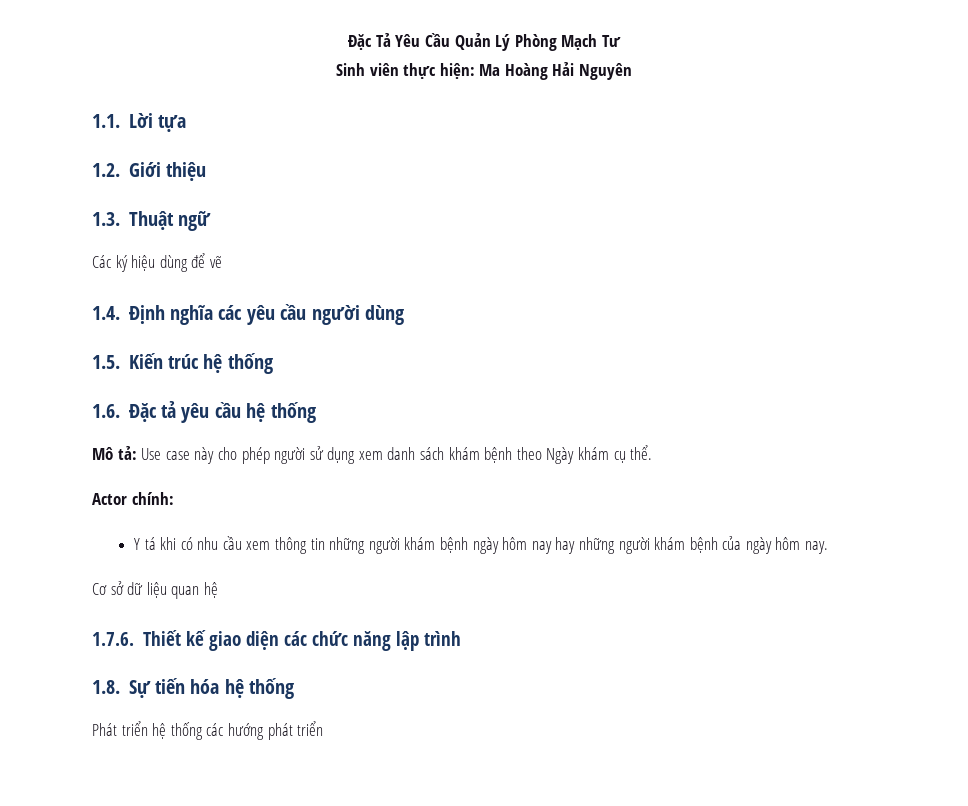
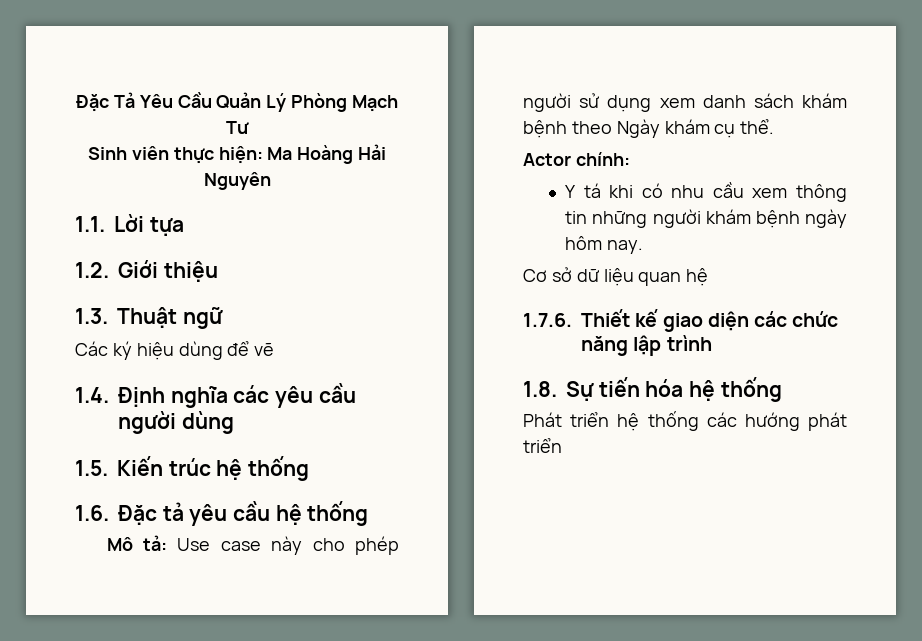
- Y tá khi có nhu cầu xem thông tin những người khám bệnh ngày hôm nay hay những người khám bệnh của ngày hôm nay.
+ Y tá khi có nhu cầu xem thông tin những người khám bệnh ngày hôm nay.

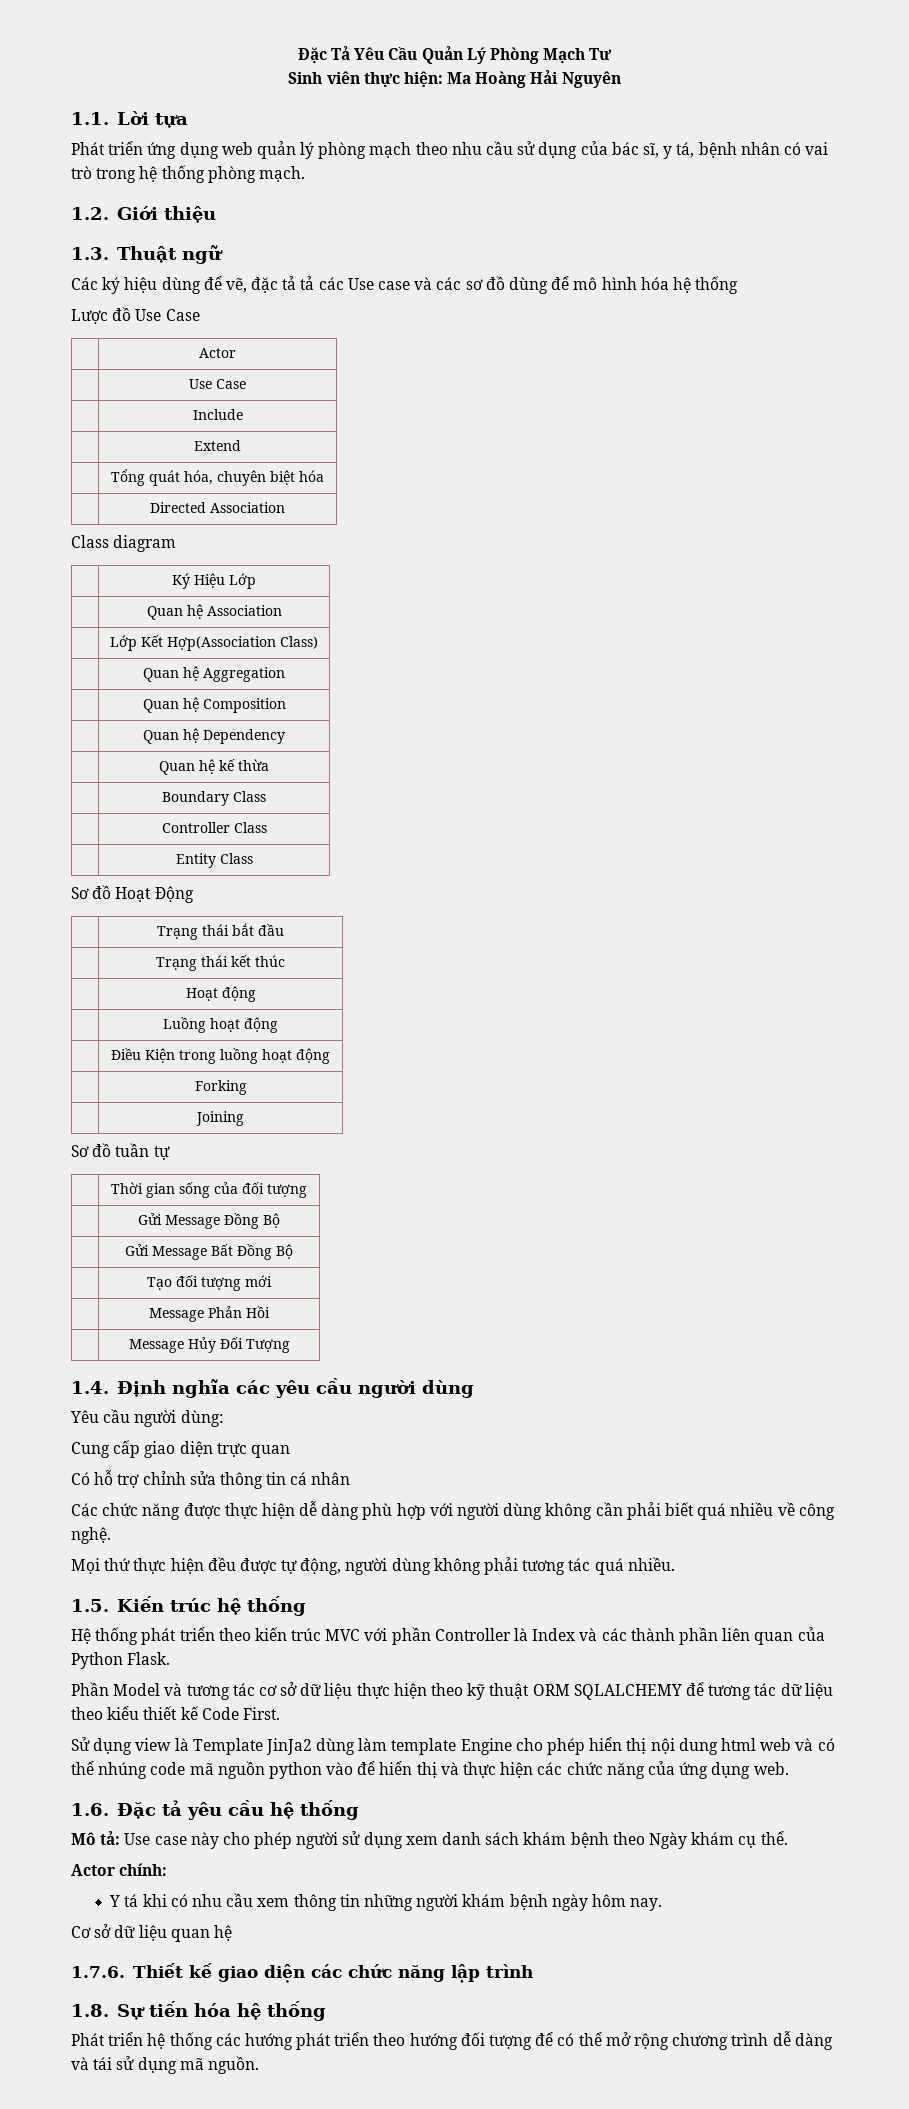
+ Phát triển ứng dụng web quản lý phòng mạch theo nhu cầu sử dụng của bác sĩ, y tá, bệnh nhân có vai trò trong hệ thống phòng mạch.
- Các ký hiệu dùng để vẽ
+ Các ký hiệu dùng để vẽ, đặc tả tả các Use case và các sơ đồ dùng để mô hình hóa hệ thống
+ Lược đồ Use Case
+ | Actor
+ | Use Case
+ | Include
+ | Extend
+ | Tổng quát hóa, chuyên biệt hóa
+ | Directed Association
+ Class diagram
+ | Ký Hiệu Lớp
+ | Quan hệ Association
+ | Lớp Kết Hợp(Association Class)
+ | Quan hệ Aggregation
+ | Quan hệ Composition
+ | Quan hệ Dependency
+ | Quan hệ kế thừa
+ | Boundary Class
+ | Controller Class
+ | Entity Class
+ Sơ đồ Hoạt Động
+ | Trạng thái bắt đầu
+ | Trạng thái kết thúc
+ | Hoạt động
+ | Luồng hoạt động
+ | Điều Kiện trong luồng hoạt động
+ | Forking
+ | Joining
+ Sơ đồ tuần tự
+ | Thời gian sống của đối tượng
+ | Gửi Message Đồng Bộ
+ | Gửi Message Bất Đồng Bộ
+ | Tạo đối tượng mới
+ | Message Phản Hồi
+ | Message Hủy Đối Tượng
+ Yêu cầu người dùng:
+ Cung cấp giao diện trực quan
+ Có hỗ trợ chỉnh sửa thông tin cá nhân
+ Các chức năng được thực hiện dễ dàng phù hợp với người dùng không cần phải biết quá nhiều về công nghệ.
+ Mọi thứ thực hiện đều được tự động, người dùng không phải tương tác quá nhiều.
+ Hệ thống phát triển theo kiến trúc MVC với phần Controller là Index và các thành phần liên quan của Python Flask.
+ Phần Model và tương tác cơ sở dữ liệu thực hiện theo kỹ thuật ORM SQLALCHEMY để tương tác dữ liệu theo kiểu thiết kế Code First.
+ Sử dụng view là Template JinJa2 dùng làm template Engine cho phép hiển thị nội dung html web và có thể nhúng code mã nguồn python vào để hiển thị và thực hiện các chức năng của ứng dụng web.
- Phát triển hệ thống các hướng phát triển
+ Phát triển hệ thống các hướng phát triển theo hướng đối tượng để có thể mở rộng chương trình dễ dàng và tái sử dụng mã nguồn.

